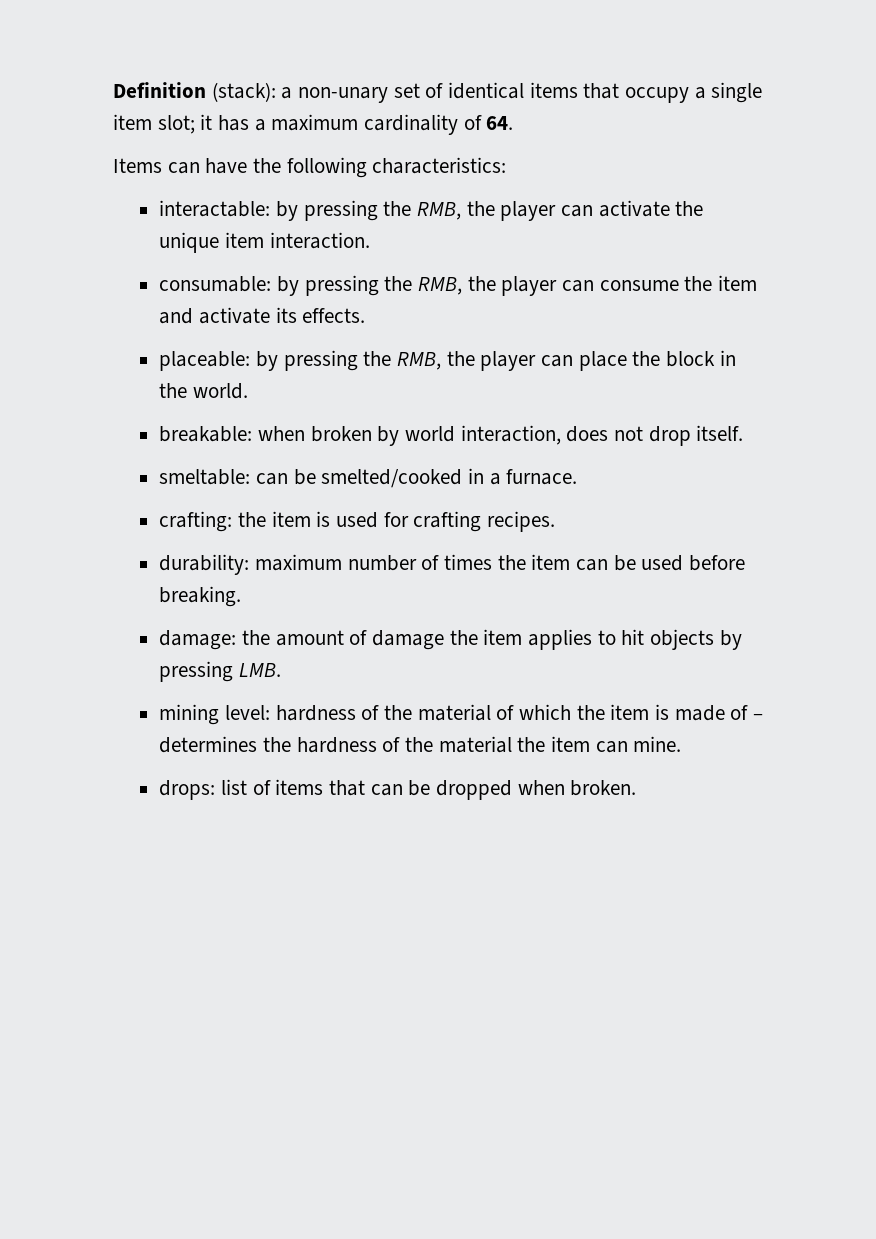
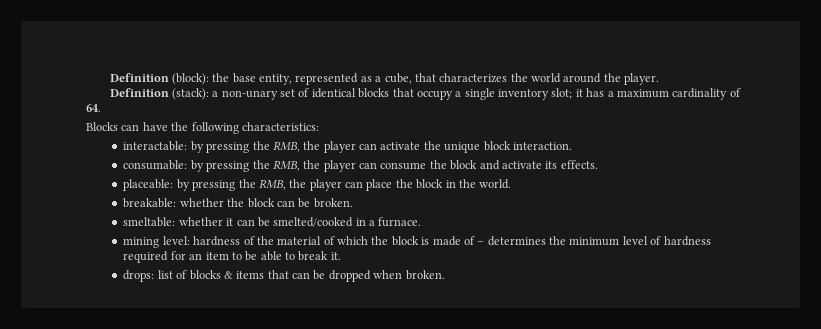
- Definition (stack): a non-unary set of identical items that occupy a single item slot; it has a maximum cardinality of 64.
+ Definition (block): the base entity, represented as a cube, that characterizes the world around the player.
+ Definition (stack): a non-unary set of identical blocks that occupy a single inventory slot; it has a maximum cardinality of 64.
- Items can have the following characteristics:
+ Blocks can have the following characteristics:
- interactable: by pressing the RMB, the player can activate the unique item interaction.
+ interactable: by pressing the RMB, the player can activate the unique block interaction.
- consumable: by pressing the RMB, the player can consume the item and activate its effects.
+ consumable: by pressing the RMB, the player can consume the block and activate its effects.
- breakable: when broken by world interaction, does not drop itself.
+ breakable: whether the block can be broken.
- smeltable: can be smelted/cooked in a furnace.
+ smeltable: whether it can be smelted/cooked in a furnace.
- crafting: the item is used for crafting recipes.
- durability: maximum number of times the item can be used before breaking.
- damage: the amount of damage the item applies to hit objects by pressing LMB.
- mining level: hardness of the material of which the item is made of – determines the hardness of the material the item can mine.
+ mining level: hardness of the material of which the block is made of – determines the minimum level of hardness required for an item to be able to break it.
- drops: list of items that can be dropped when broken.
+ drops: list of blocks & items that can be dropped when broken.

